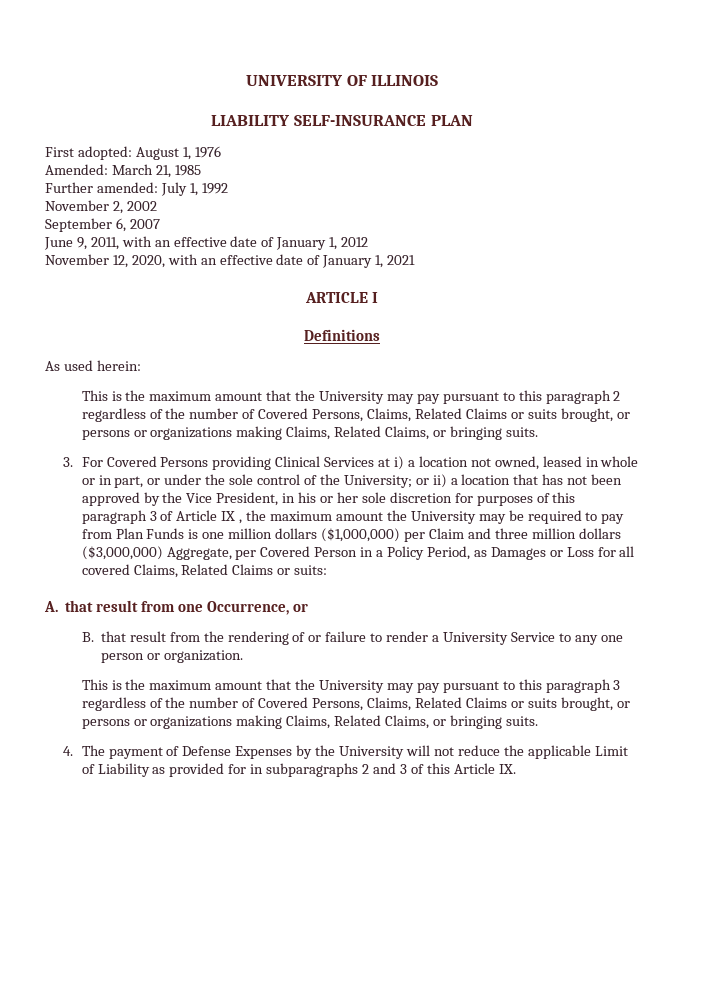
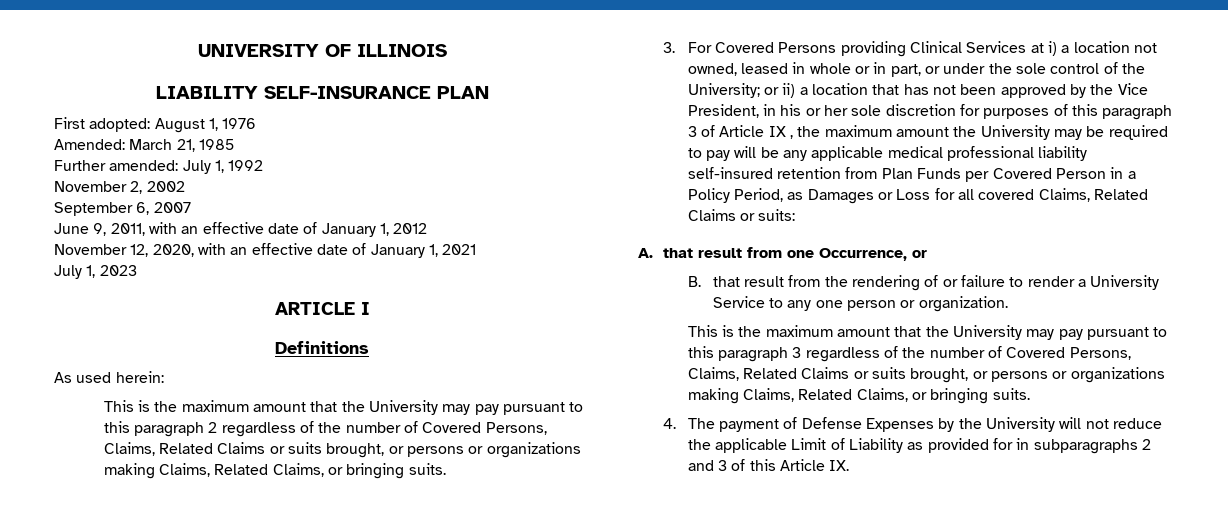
+ July 1, 2023
- or ii) a location that has not been approved by the Vice President, in his or her sole discretion for purposes of this paragraph 3 of Article IX , the maximum amount the University may be required to pay from Plan Funds is one million dollars ($1,000,000) per Claim and three million dollars ($3,000,000) Aggregate, per Covered Person in a Policy Period, as Damages or Loss for all covered Claims, Related Claims or suits:
+ or ii) a location that has not been approved by the Vice President, in his or her sole discretion for purposes of this paragraph 3 of Article IX , the maximum amount the University may be required to pay will be any applicable medical professional liability self-insured retention from Plan Funds per Covered Person in a Policy Period, as Damages or Loss for all covered Claims, Related Claims or suits:

